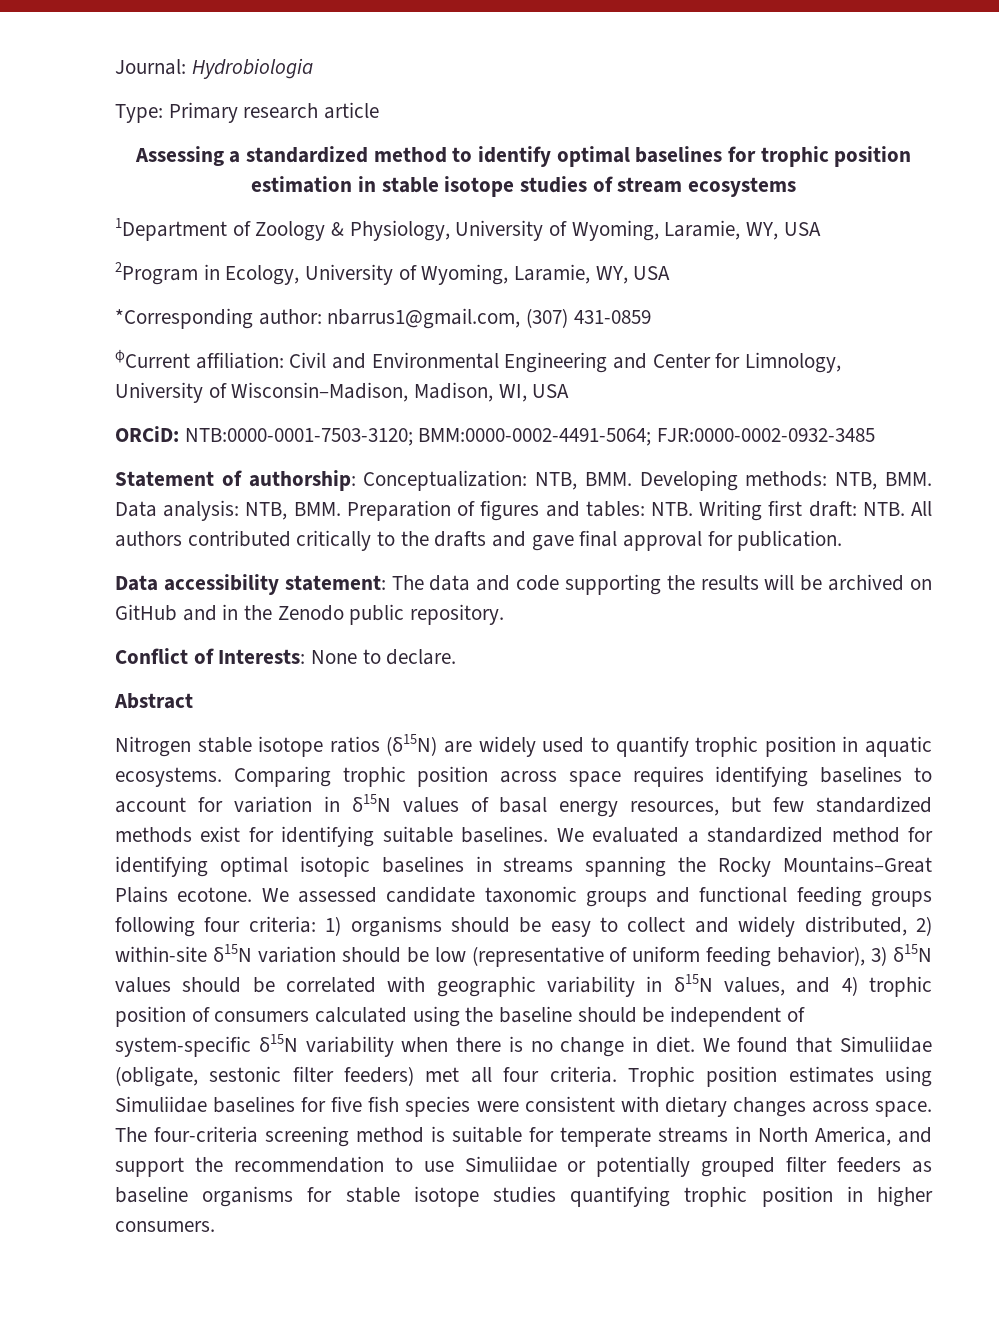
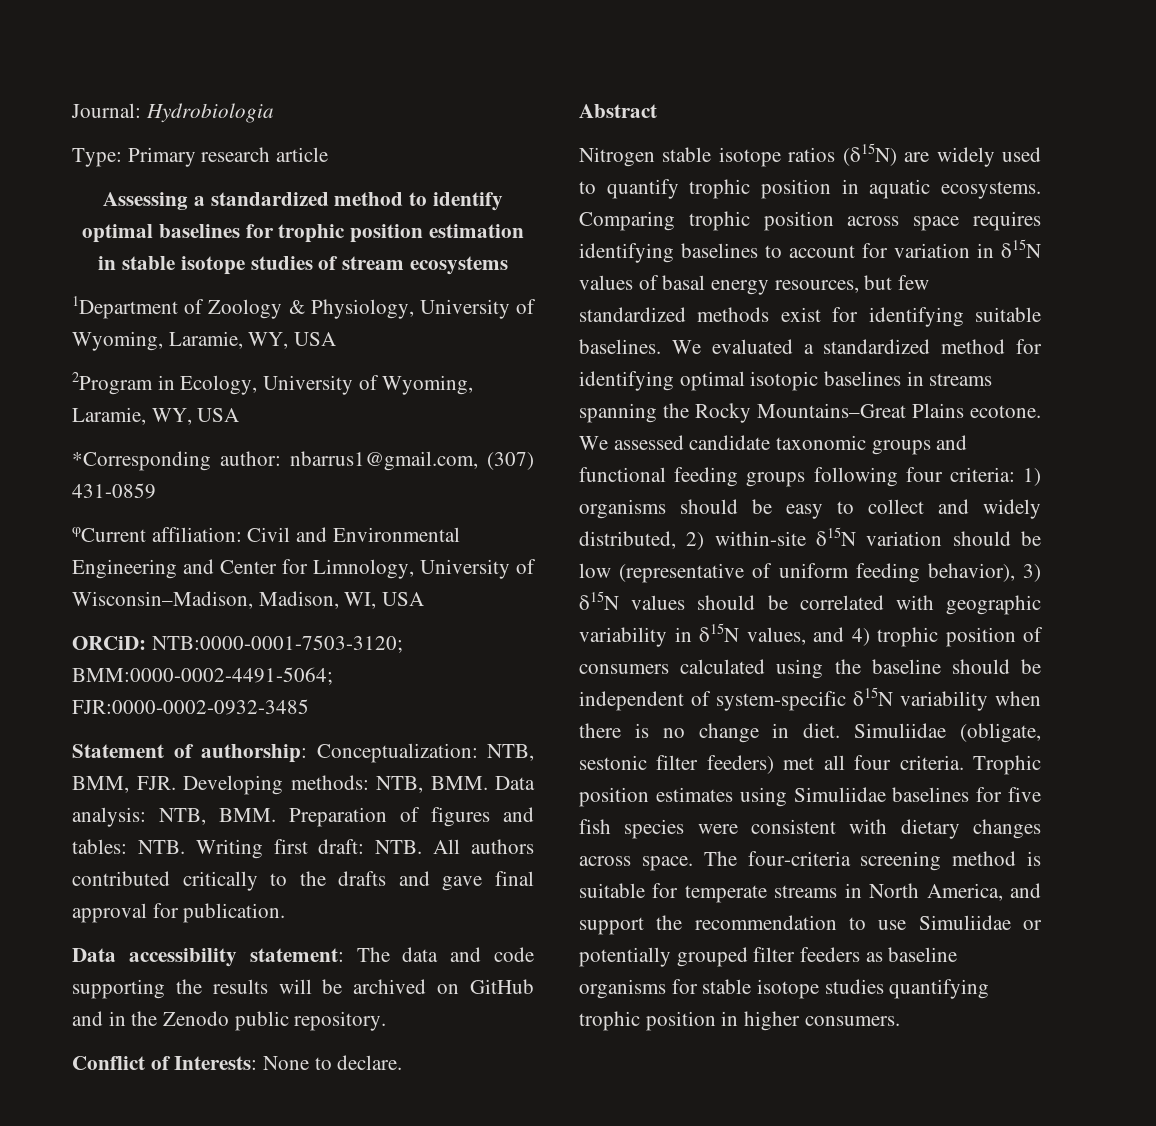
- Statement of authorship: Conceptualization: NTB, BMM. Developing methods: NTB, BMM. Data analysis: NTB, BMM. Preparation of figures and tables: NTB. Writing first draft: NTB. All authors contributed critically to the drafts and gave final approval for publication.
+ Statement of authorship: Conceptualization: NTB, BMM, FJR. Developing methods: NTB, BMM. Data analysis: NTB, BMM. Preparation of figures and tables: NTB. Writing first draft: NTB. All authors contributed critically to the drafts and gave final approval for publication.
- We found that Simuliidae (obligate, sestonic filter feeders) met all four criteria.
+ Simuliidae (obligate, sestonic filter feeders) met all four criteria.

